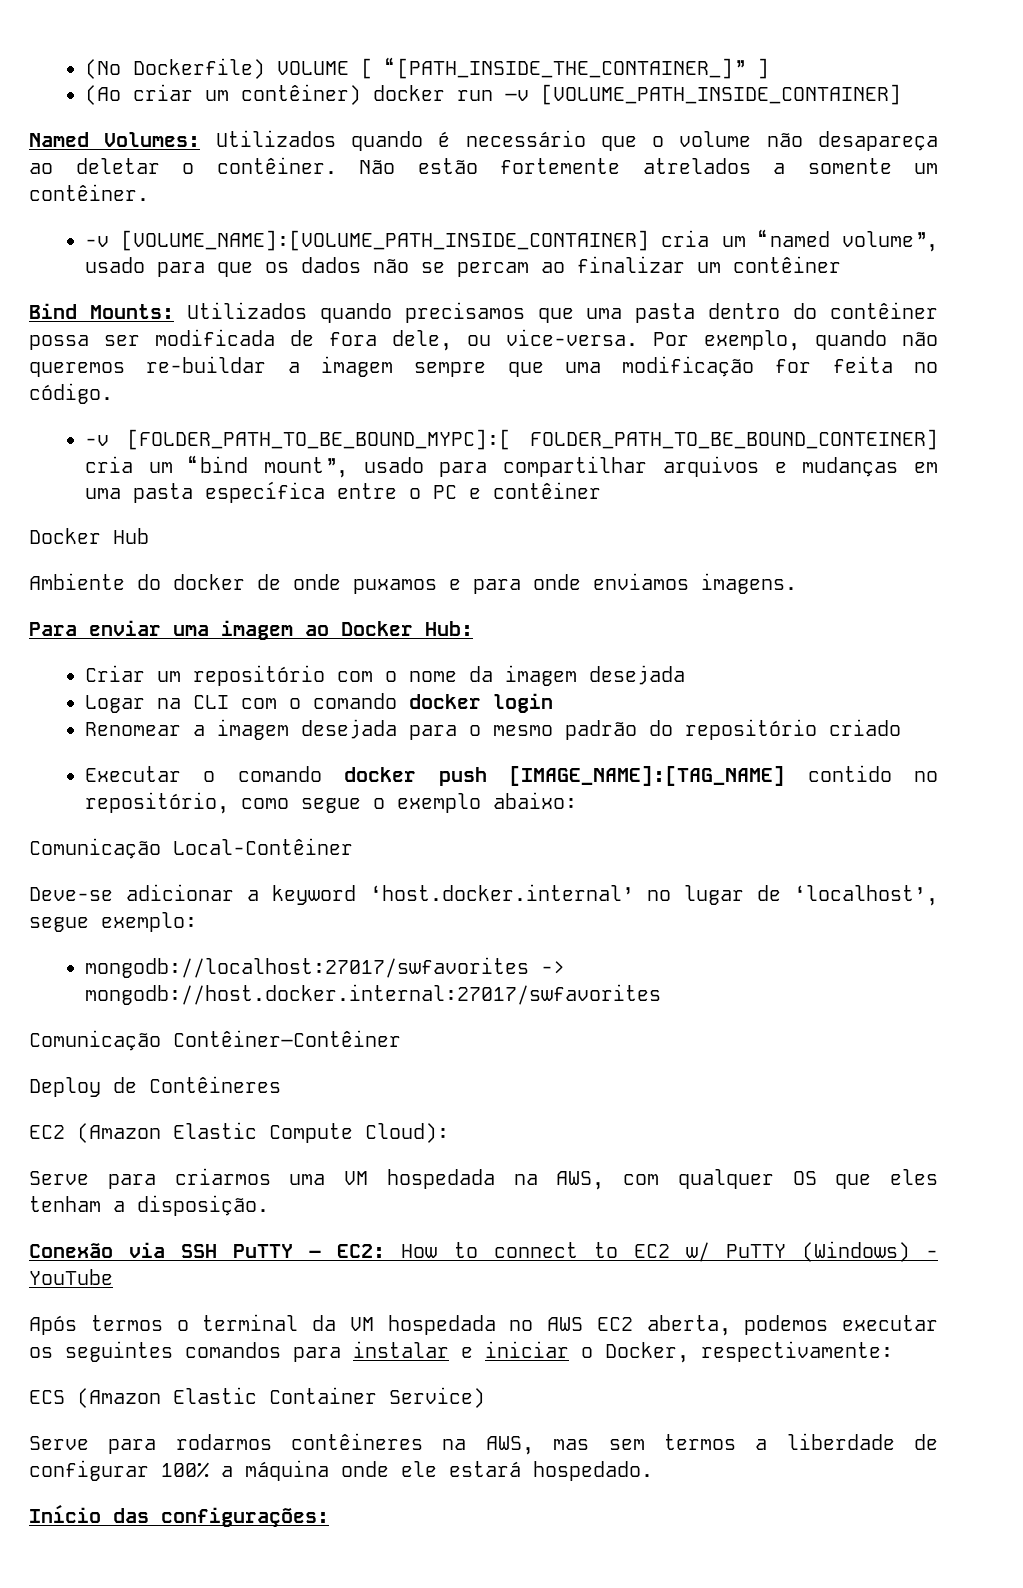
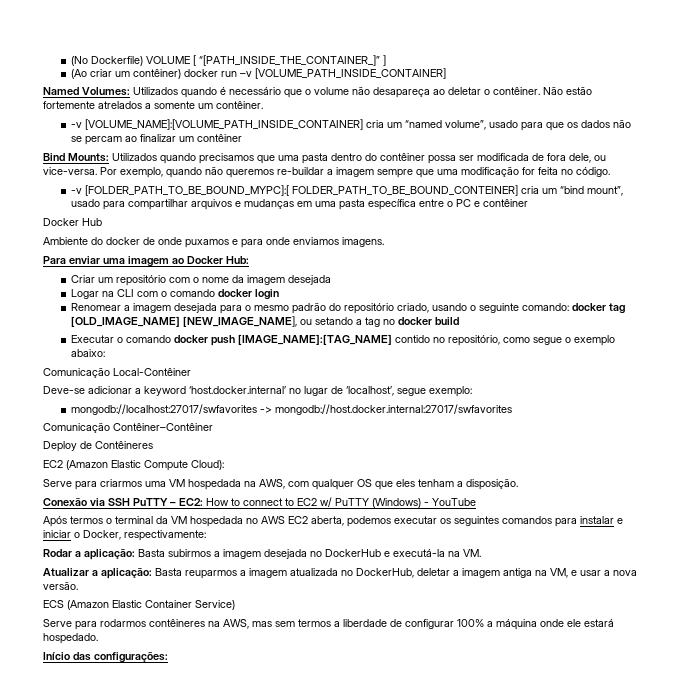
- Renomear a imagem desejada para o mesmo padrão do repositório criado
+ Renomear a imagem desejada para o mesmo padrão do repositório criado, usando o seguinte comando: docker tag [OLD_IMAGE_NAME] [NEW_IMAGE_NAME], ou setando a tag no docker build
+ Rodar a aplicação: Basta subirmos a imagem desejada no DockerHub e executá-la na VM.
+ Atualizar a aplicação: Basta reuparmos a imagem atualizada no DockerHub, deletar a imagem antiga na VM, e usar a nova versão.

